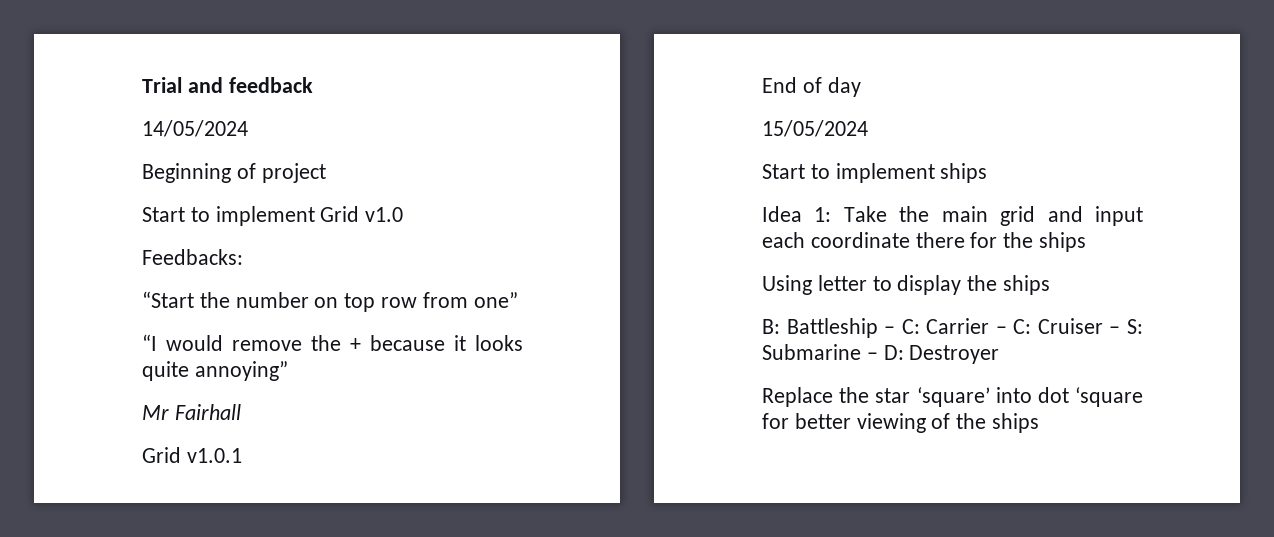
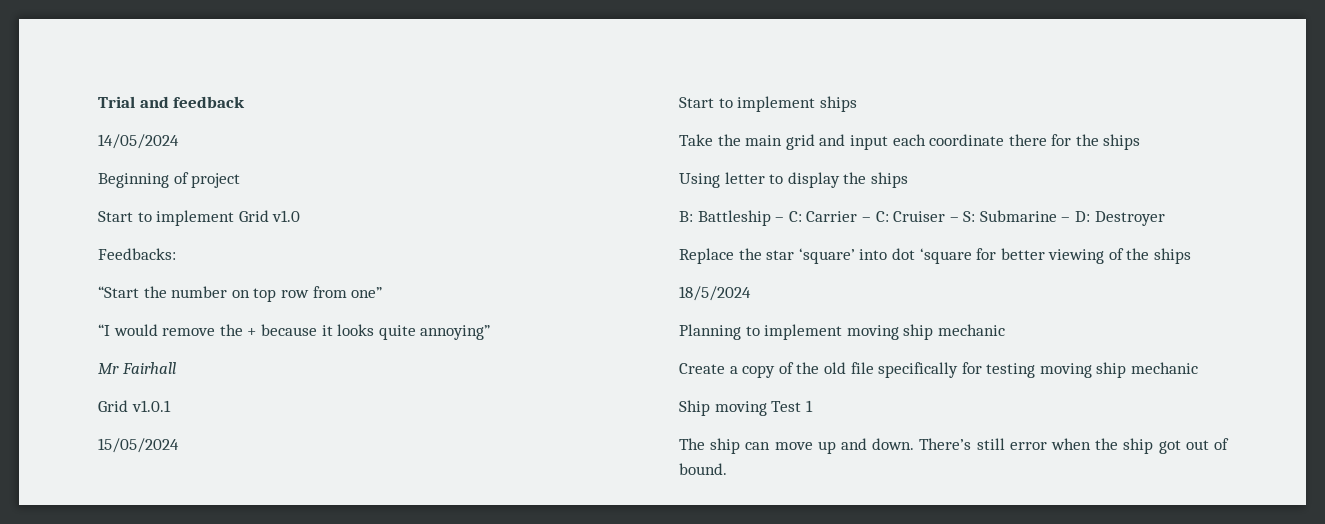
- End of day
- Idea 1: Take the main grid and input each coordinate there for the ships
+ Take the main grid and input each coordinate there for the ships
+ 18/5/2024
+ Planning to implement moving ship mechanic
+ Create a copy of the old file specifically for testing moving ship mechanic
+ Ship moving Test 1
+ The ship can move up and down. There’s still error when the ship got out of bound.

